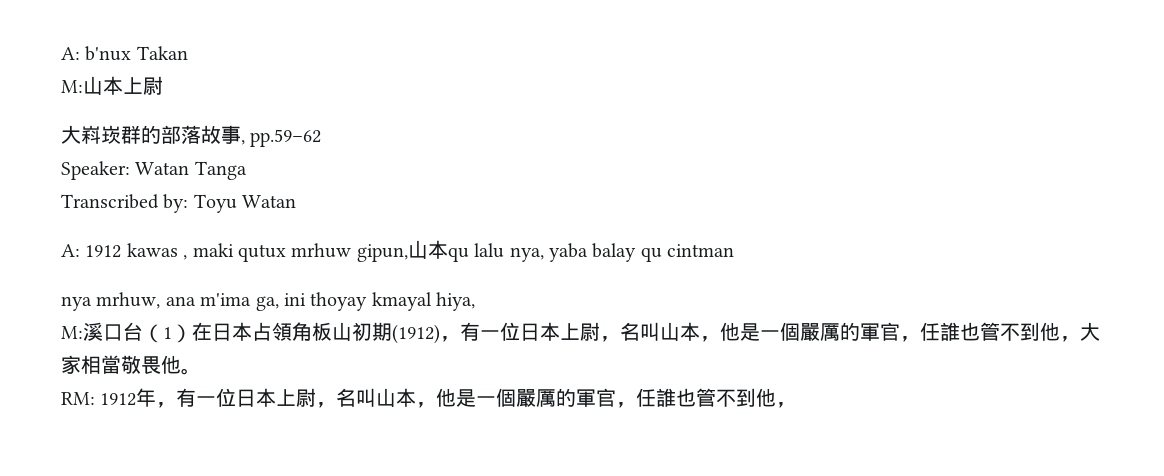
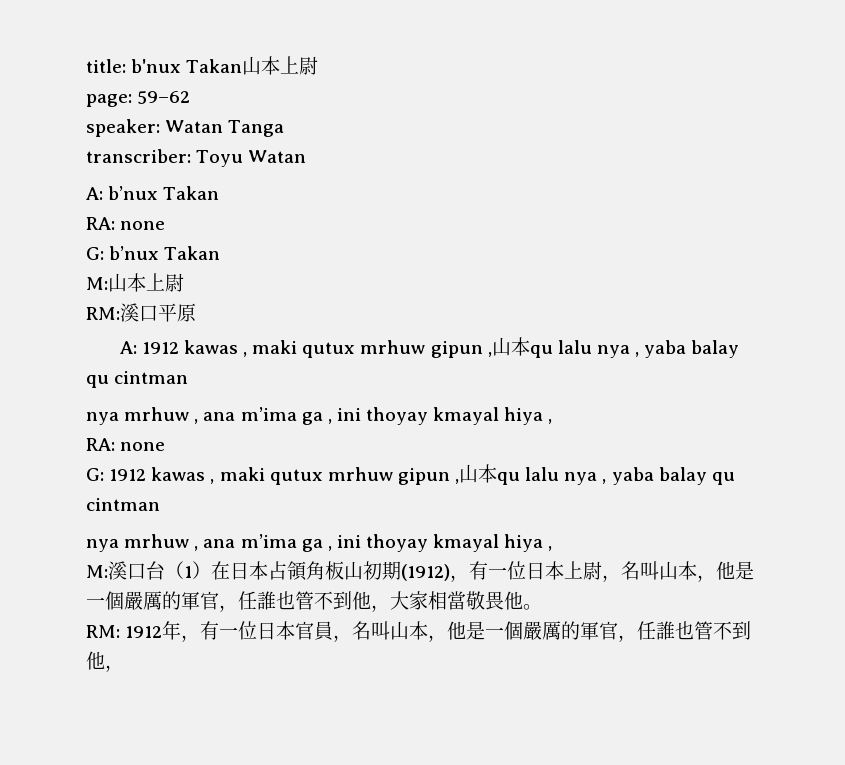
- A: b'nux Takan
+ title: b'nux Takan山本上尉
+ page: 59–62
+ speaker: Watan Tanga
+ transcriber: Toyu Watan
+ A: b’nux Takan
+ RA: none
+ G: b’nux Takan
  M:山本上尉
- 大嵙崁群的部落故事, pp.59–62
- Speaker: Watan Tanga
- Transcribed by: Toyu Watan
+ RM:溪口平原
- A: 1912 kawas , maki qutux mrhuw gipun,山本qu lalu nya, yaba balay qu cintman
- nya mrhuw, ana m'ima ga, ini thoyay kmayal hiya,
+ A: 1912 kawas , maki qutux mrhuw gipun ,山本qu lalu nya , yaba balay qu cintman
+ nya mrhuw , ana m’ima ga , ini thoyay kmayal hiya ,
+ RA: none
+ G: 1912 kawas , maki qutux mrhuw gipun ,山本qu lalu nya , yaba balay qu cintman
+ nya mrhuw , ana m’ima ga , ini thoyay kmayal hiya ,
- RM: 1912年，有一位日本上尉，名叫山本，他是一個嚴厲的軍官，任誰也管不到他，
+ RM: 1912年，有一位日本官員，名叫山本，他是一個嚴厲的軍官，任誰也管不到他，

